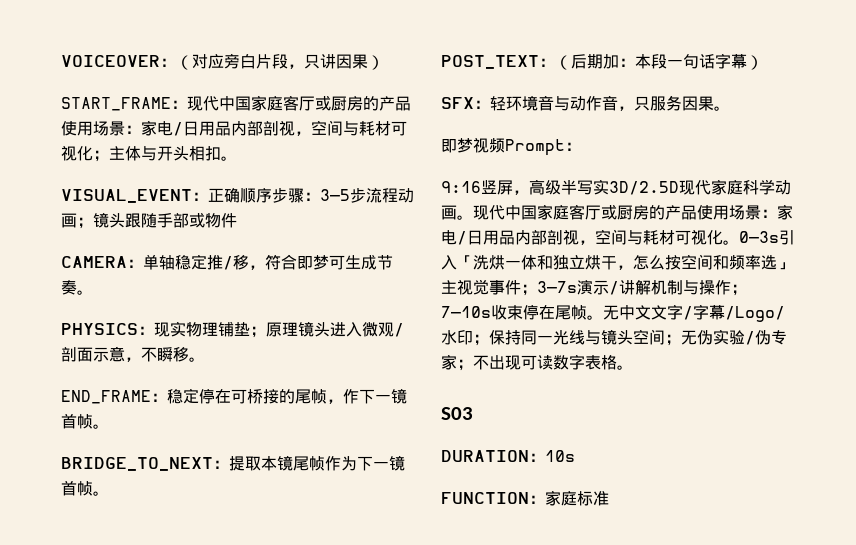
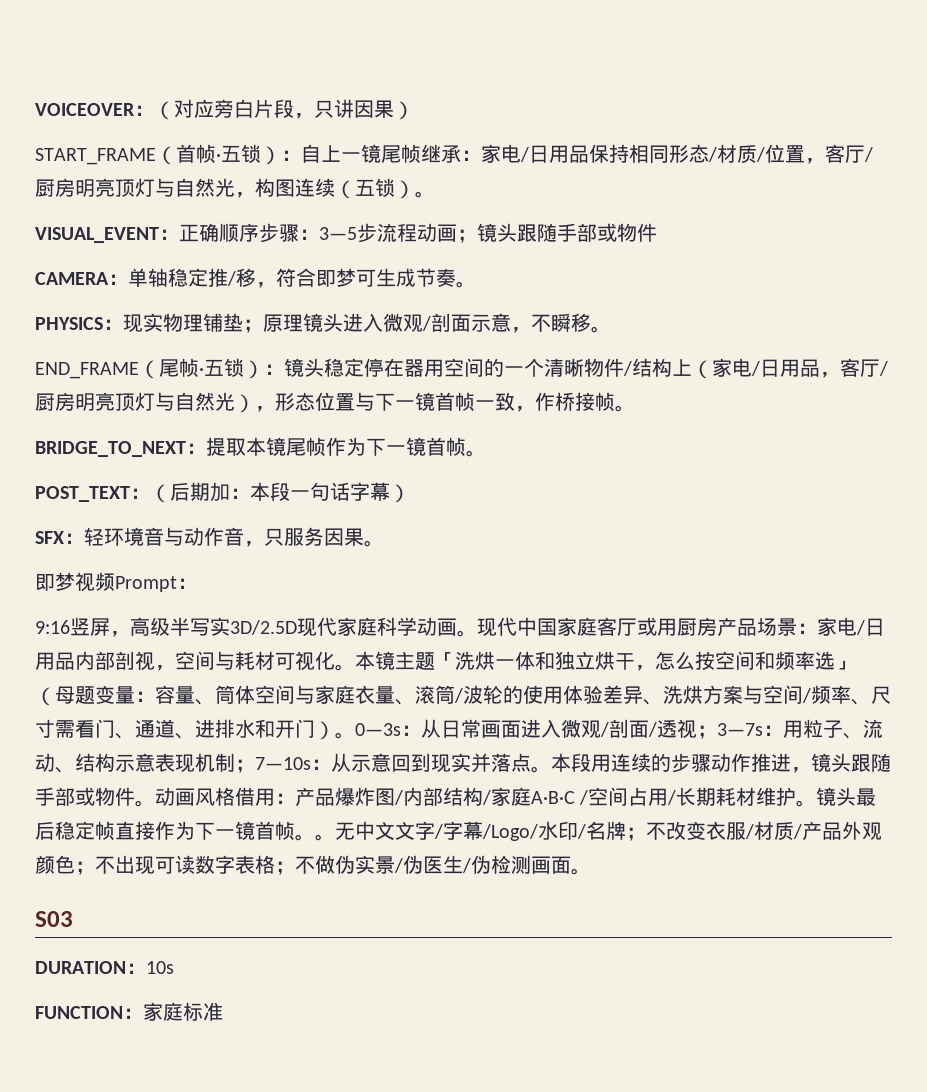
- START_FRAME：现代中国家庭客厅或厨房的产品使用场景：家电/日用品内部剖视，空间与耗材可视化；主体与开头相扣。
+ START_FRAME（首帧·五锁）：自上一镜尾帧继承：家电/日用品保持相同形态/材质/位置，客厅/厨房明亮顶灯与自然光，构图连续（五锁）。
- END_FRAME：稳定停在可桥接的尾帧，作下一镜首帧。
+ END_FRAME（尾帧·五锁）：镜头稳定停在器用空间的一个清晰物件/结构上（家电/日用品，客厅/厨房明亮顶灯与自然光），形态位置与下一镜首帧一致，作桥接帧。
- 现代中国家庭客厅或厨房的产品使用场景：家电/日用品内部剖视，空间与耗材可视化。
+ 现代中国家庭客厅或用厨房产品场景：家电/日用品内部剖视，空间与耗材可视化。
- 0—3s引入「洗烘一体和独立烘干，怎么按空间和频率选」主视觉事件；3—7s演示/讲解机制与操作；7—10s收束停在尾帧。
+ 本镜主题「洗烘一体和独立烘干，怎么按空间和频率选」（母题变量：容量、筒体空间与家庭衣量、滚筒/波轮的使用体验差异、洗烘方案与空间/频率、尺寸需看门、通道、进排水和开门）。0—3s：从日常画面进入微观/剖面/透视；3—7s：用粒子、流动、结构示意表现机制；7—10s：从示意回到现实并落点。本段用连续的步骤动作推进，镜头跟随手部或物件。动画风格借用：产品爆炸图/内部结构/家庭A·B·C /空间占用/长期耗材维护。镜头最后稳定帧直接作为下一镜首帧。。
- 无中文文字/字幕/Logo/水印；保持同一光线与镜头空间；无伪实验/伪专家；不出现可读数字表格。
+ 无中文文字/字幕/Logo/水印/名牌；不改变衣服/材质/产品外观颜色；不出现可读数字表格；不做伪实景/伪医生/伪检测画面。

